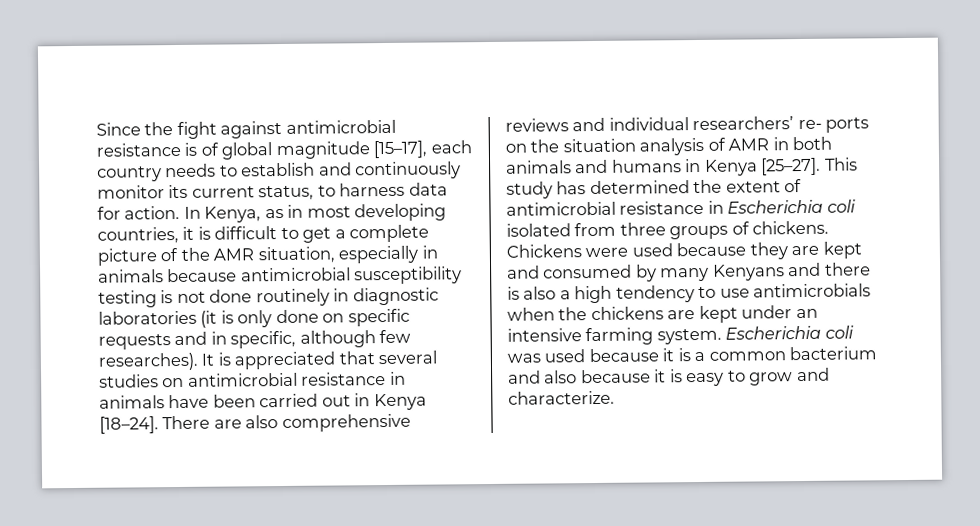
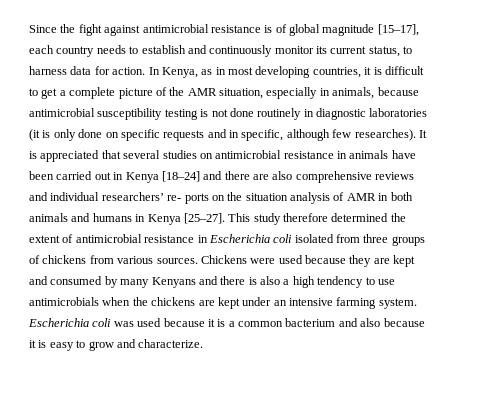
- In Kenya, as in most developing countries, it is difficult to get a complete picture of the AMR situation, especially in animals because antimicrobial susceptibility testing is not done routinely in diagnostic laboratories (it is only done on specific requests and in specific, although few researches).
+ In Kenya, as in most developing countries, it is difficult to get a complete picture of the AMR situation, especially in animals, because antimicrobial susceptibility testing is not done routinely in diagnostic laboratories (it is only done on specific requests and in specific, although few researches).
- It is appreciated that several studies on antimicrobial resistance in animals have been carried out in Kenya [18–24]. There are also comprehensive reviews and individual researchers’ re- ports on the situation analysis of AMR in both animals and humans in Kenya [25–27].
+ It is appreciated that several studies on antimicrobial resistance in animals have been carried out in Kenya [18–24] and there are also comprehensive reviews and individual researchers’ re- ports on the situation analysis of AMR in both animals and humans in Kenya [25–27].
- This study has determined the extent of antimicrobial resistance in Escherichia coli isolated from three groups of chickens.
+ This study therefore determined the extent of antimicrobial resistance in Escherichia coli isolated from three groups of chickens from various sources.

